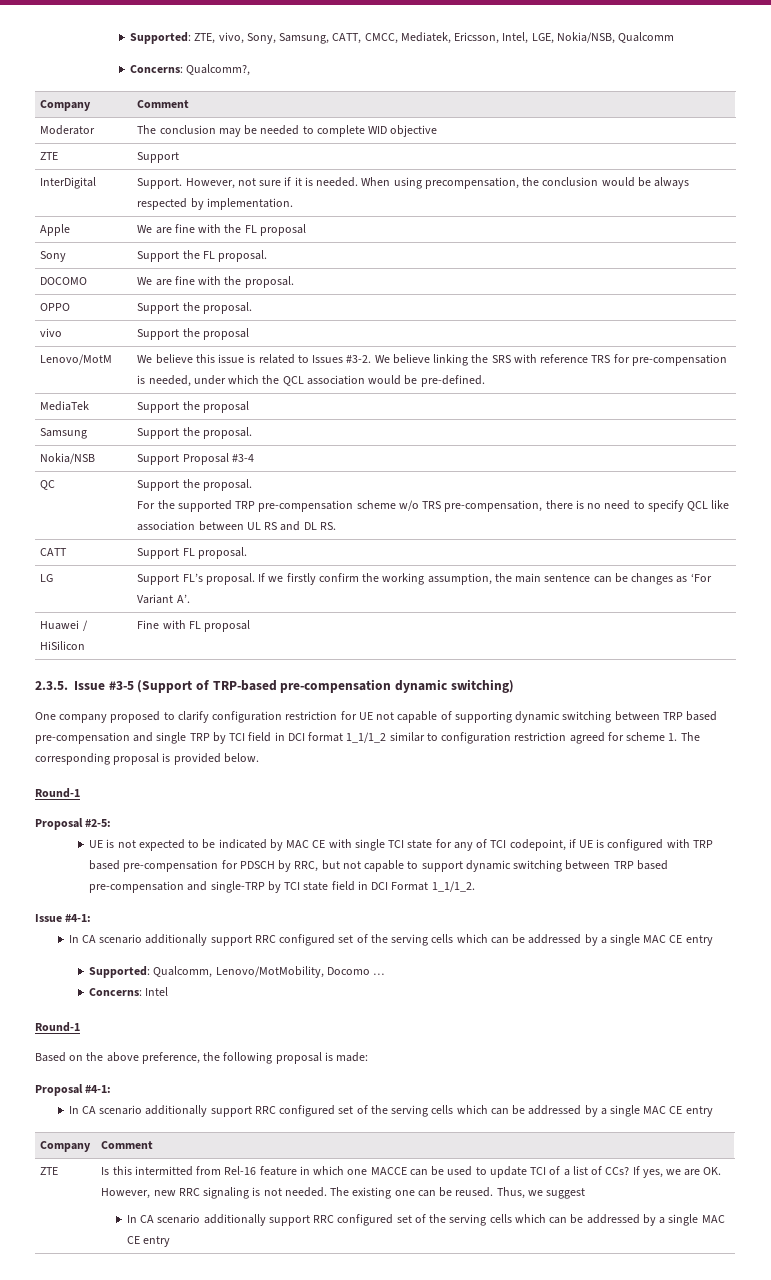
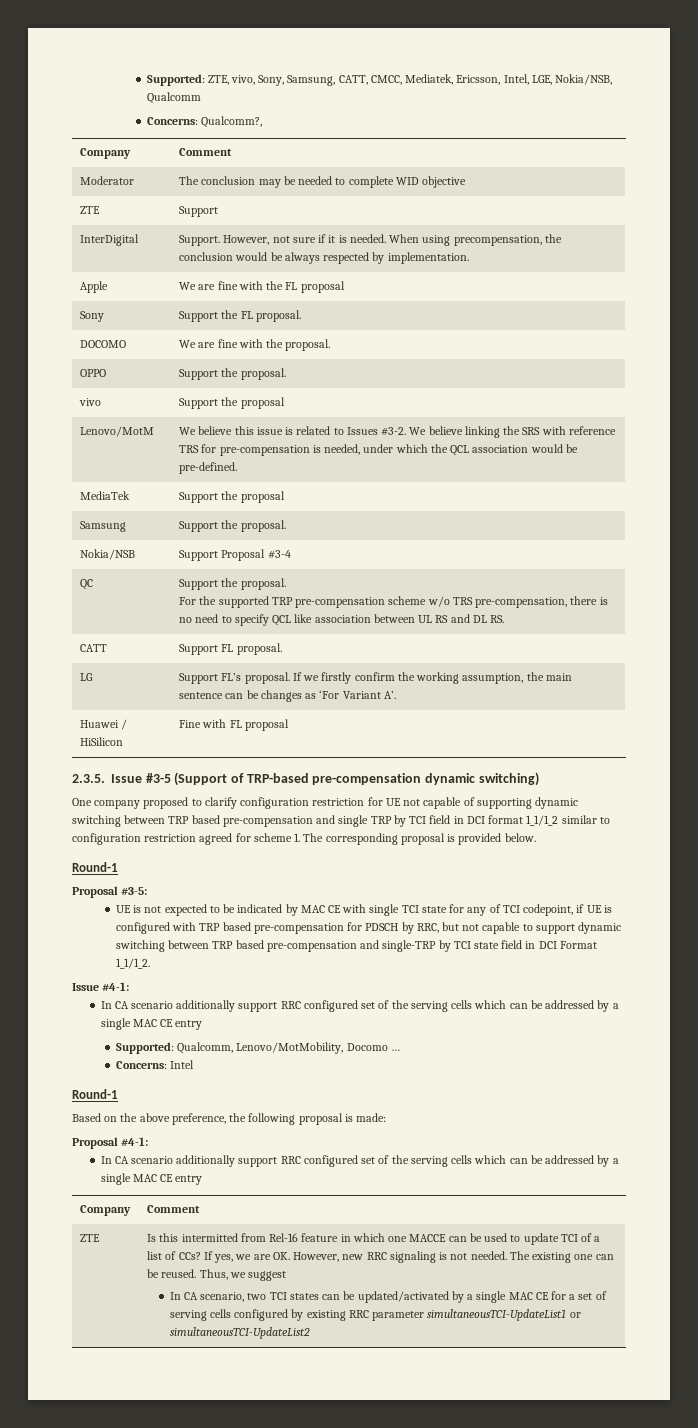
- Proposal #2-5:
+ Proposal #3-5:
  Thus, we suggest
- In CA scenario additionally support RRC configured set of the serving cells which can be addressed by a single MAC CE entry
+ In CA scenario, two TCI states can be updated/activated by a single MAC CE for a set of serving cells configured by existing RRC parameter simultaneousTCI-UpdateList1 or simultaneousTCI-UpdateList2

